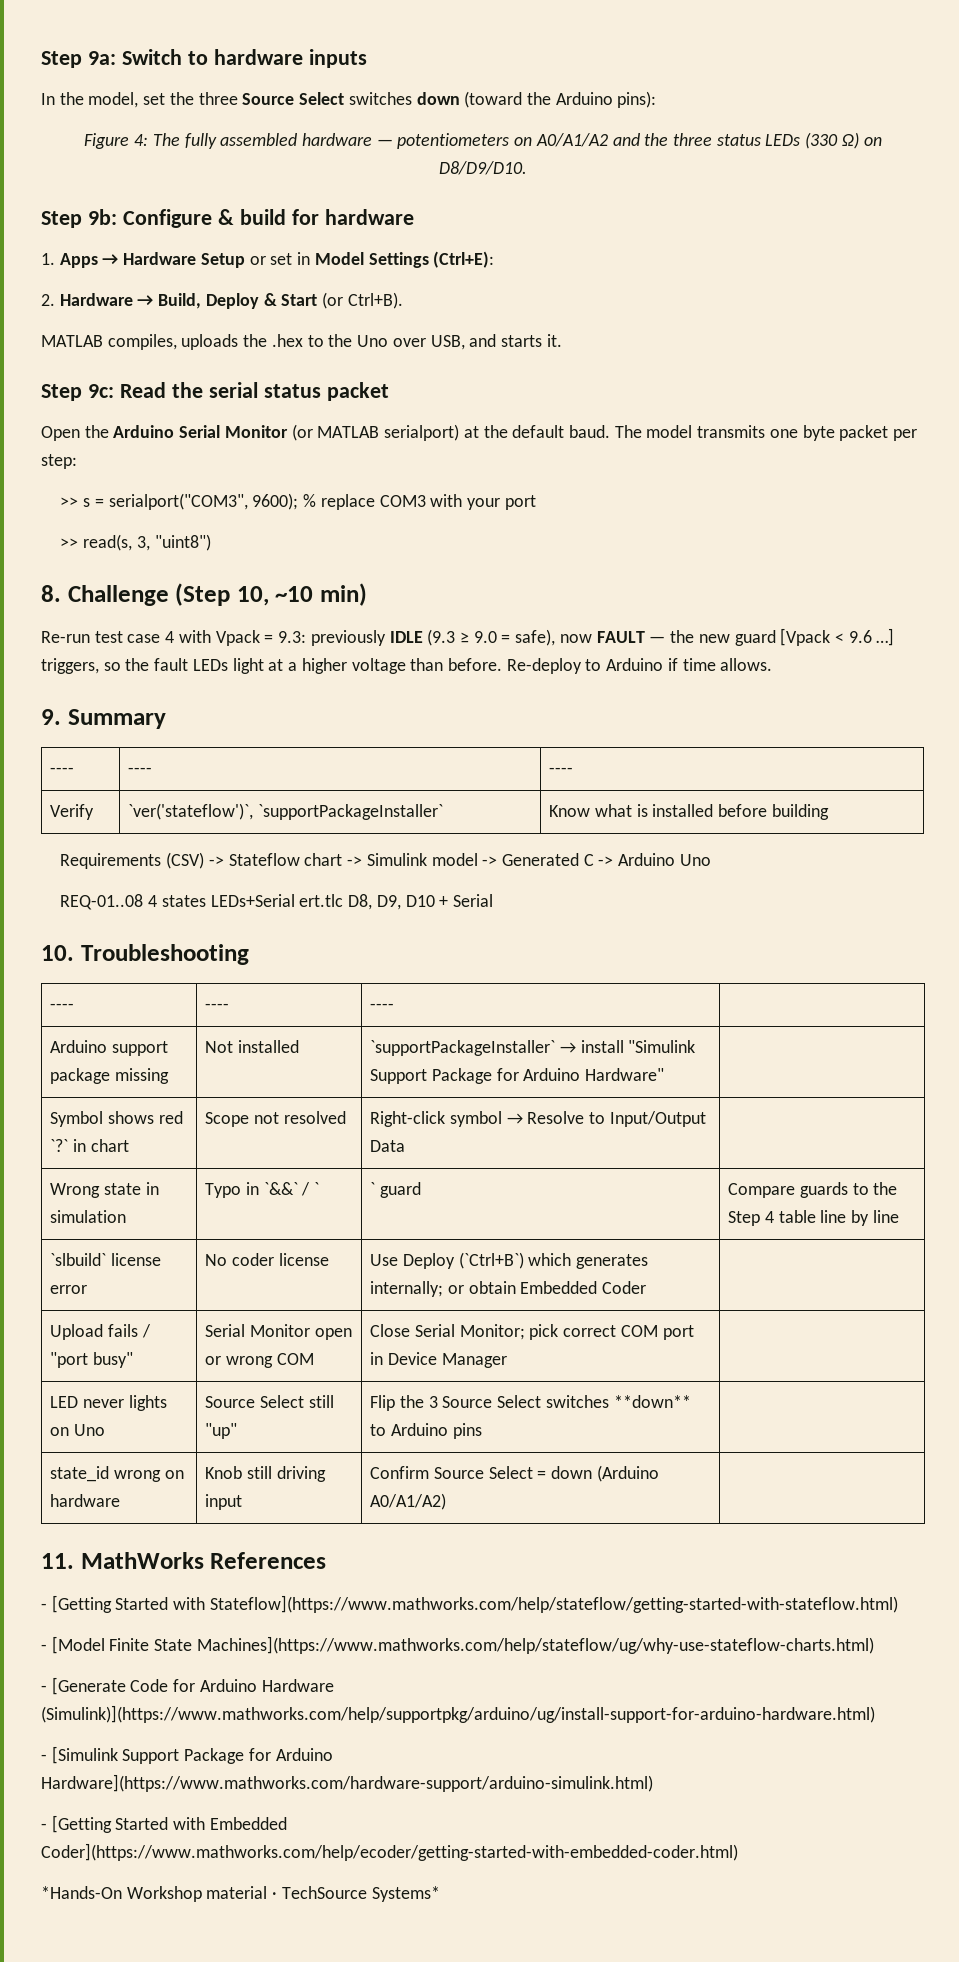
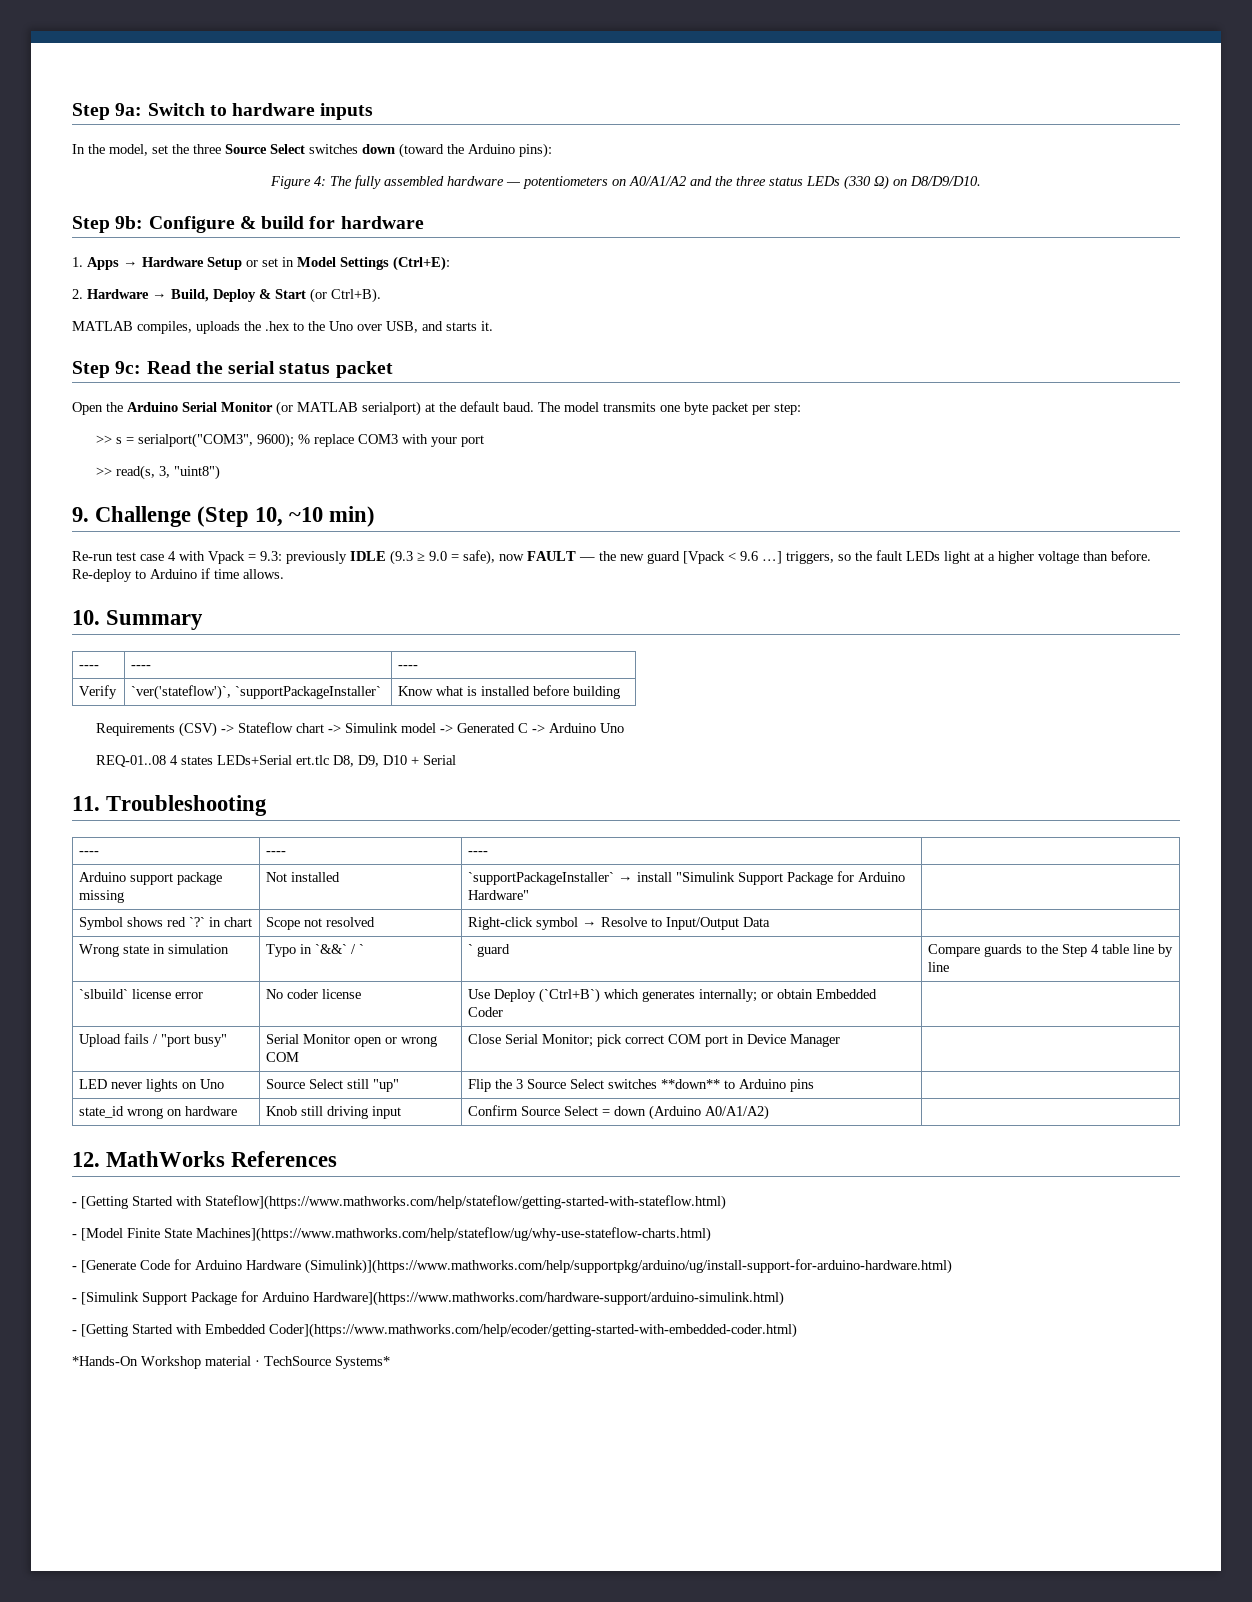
- 8. Challenge (Step 10, ~10 min)
+ 9. Challenge (Step 10, ~10 min)
- 9. Summary
+ 10. Summary
- 10. Troubleshooting
+ 11. Troubleshooting
- 11. MathWorks References
+ 12. MathWorks References

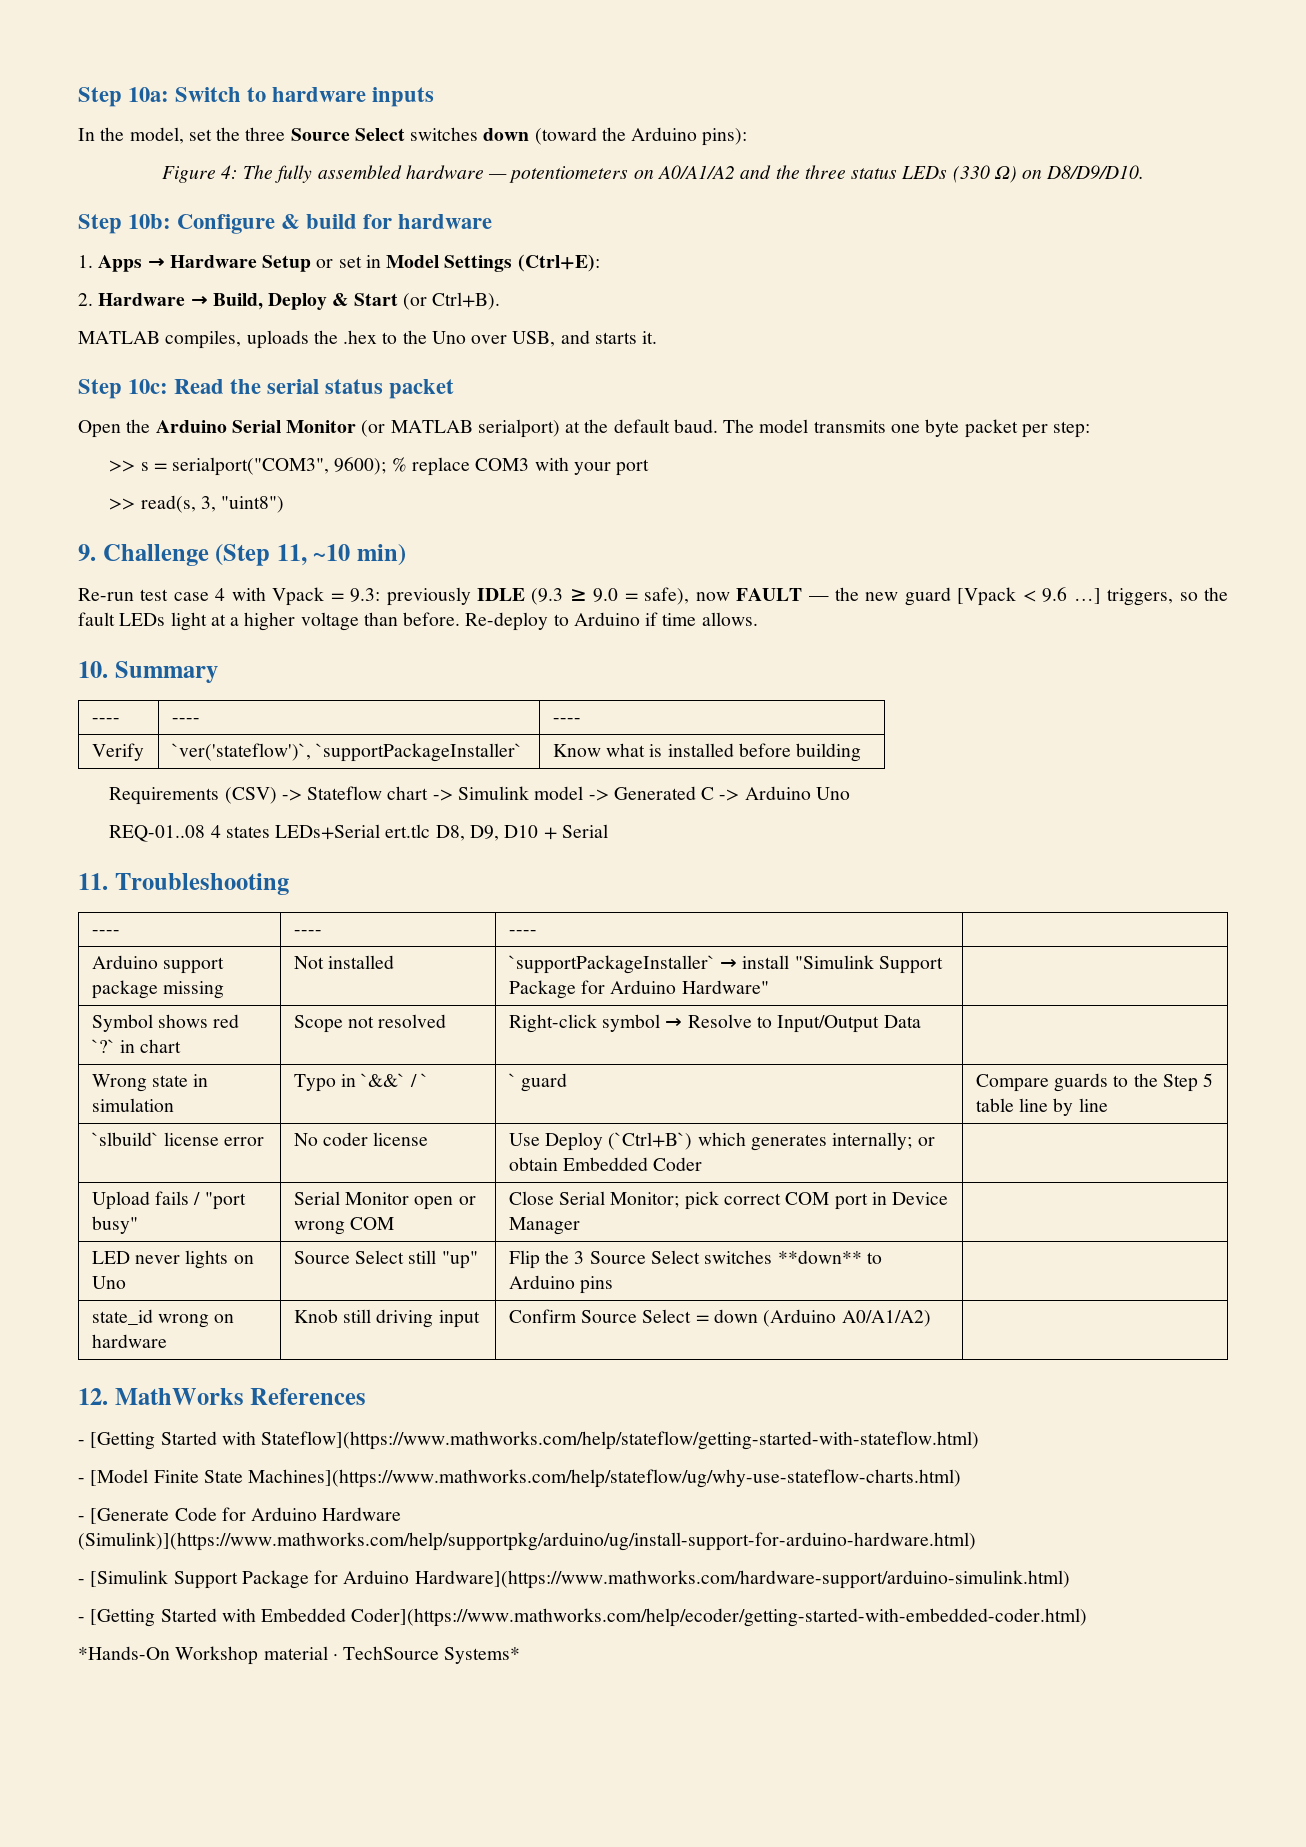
- Step 9a: Switch to hardware inputs
+ Step 10a: Switch to hardware inputs
- Step 9b: Configure & build for hardware
+ Step 10b: Configure & build for hardware
- Step 9c: Read the serial status packet
+ Step 10c: Read the serial status packet
- 9. Challenge (Step 10, ~10 min)
+ 9. Challenge (Step 11, ~10 min)
- Wrong state in simulation | Typo in `&&` / ` | ` guard | Compare guards to the Step 4 table line by line
+ Wrong state in simulation | Typo in `&&` / ` | ` guard | Compare guards to the Step 5 table line by line

